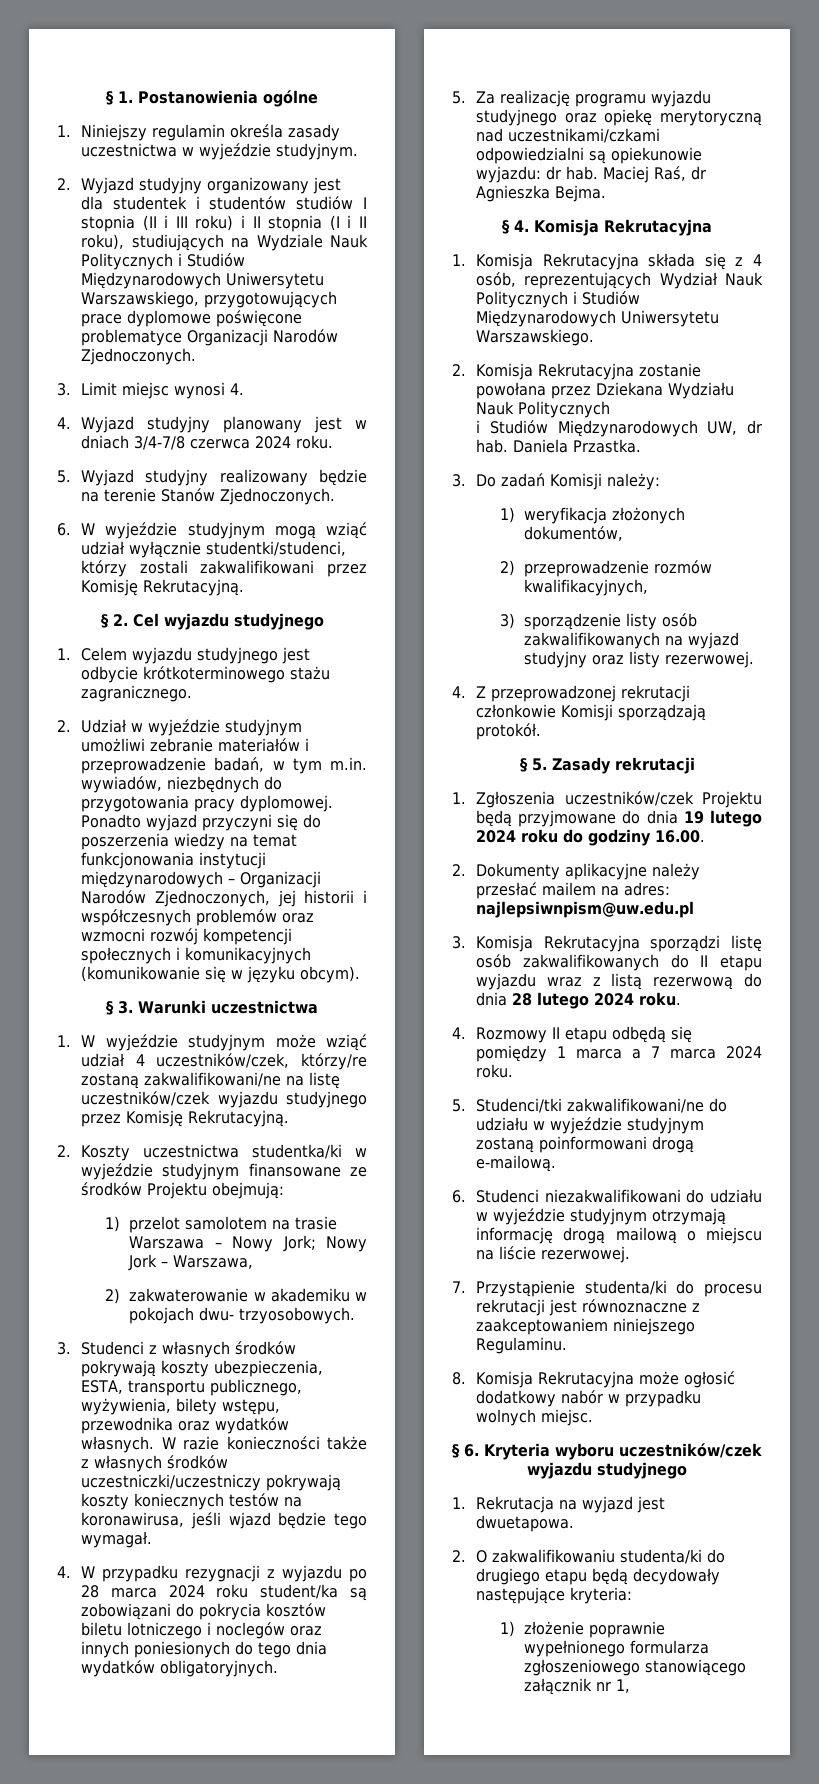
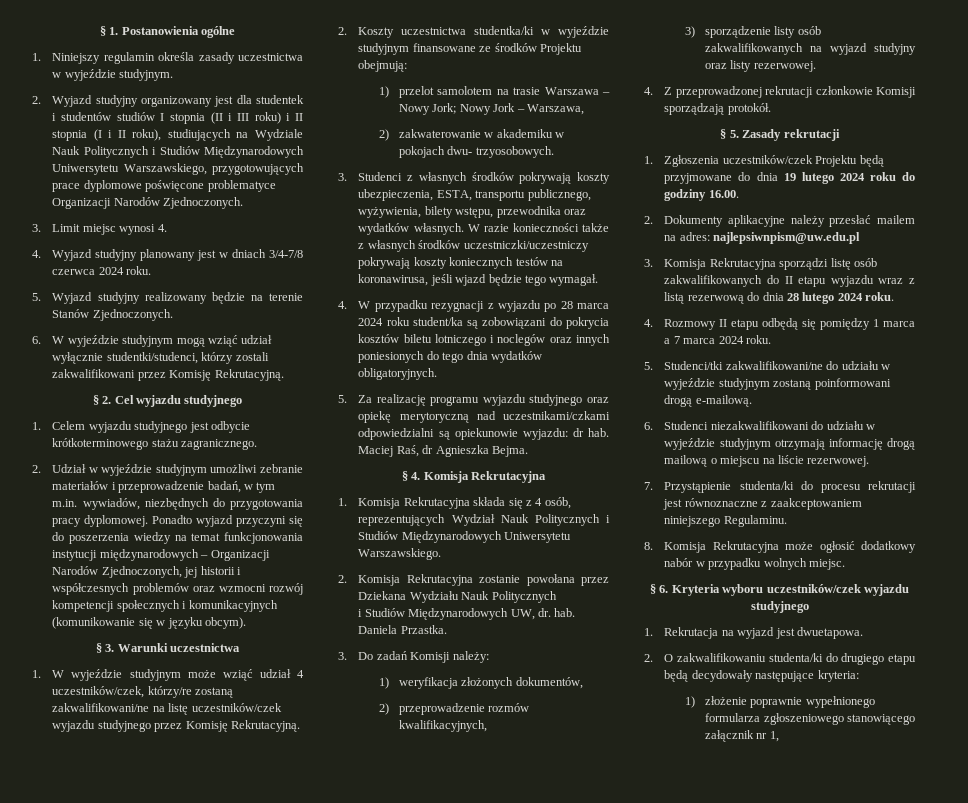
- i Studiów Międzynarodowych UW, dr hab.
+ i Studiów Międzynarodowych UW, dr. hab.

